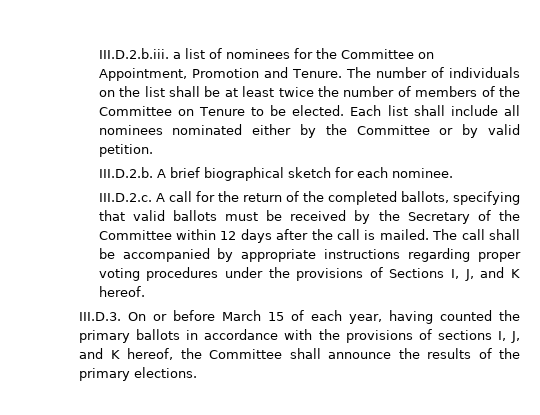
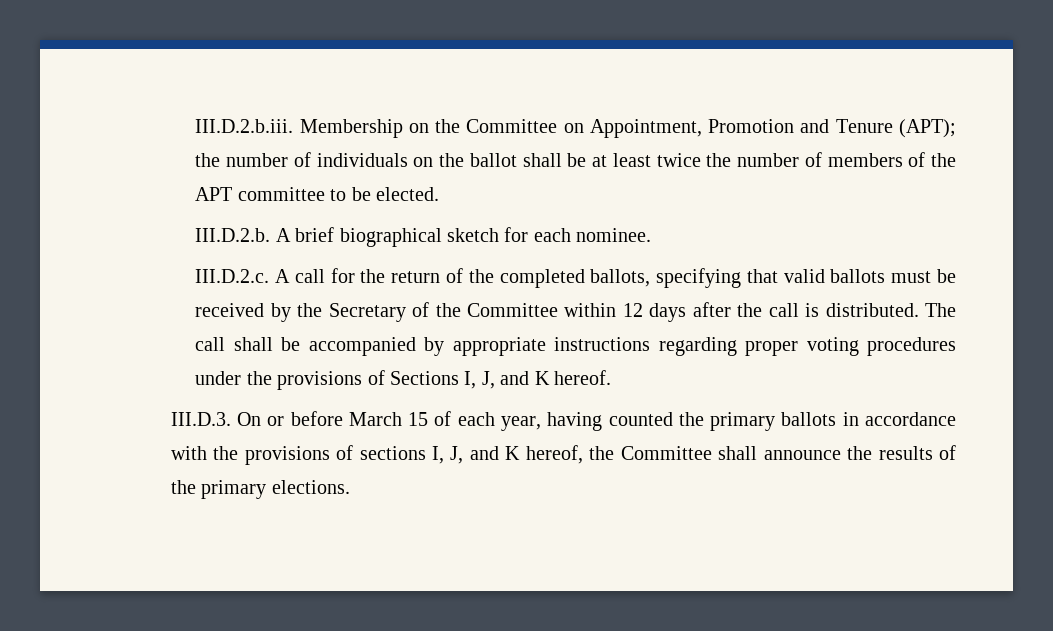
- III.D.2.b.iii. a list of nominees for the Committee on Appointment, Promotion and Tenure. The number of individuals on the list shall be at least twice the number of members of the Committee on Tenure to be elected. Each list shall include all nominees nominated either by the Committee or by valid petition.
+ III.D.2.b.iii. Membership on the Committee on Appointment, Promotion and Tenure (APT); the number of individuals on the ballot shall be at least twice the number of members of the APT committee to be elected.
- III.D.2.c. A call for the return of the completed ballots, specifying that valid ballots must be received by the Secretary of the Committee within 12 days after the call is mailed.
+ III.D.2.c. A call for the return of the completed ballots, specifying that valid ballots must be received by the Secretary of the Committee within 12 days after the call is distributed.

